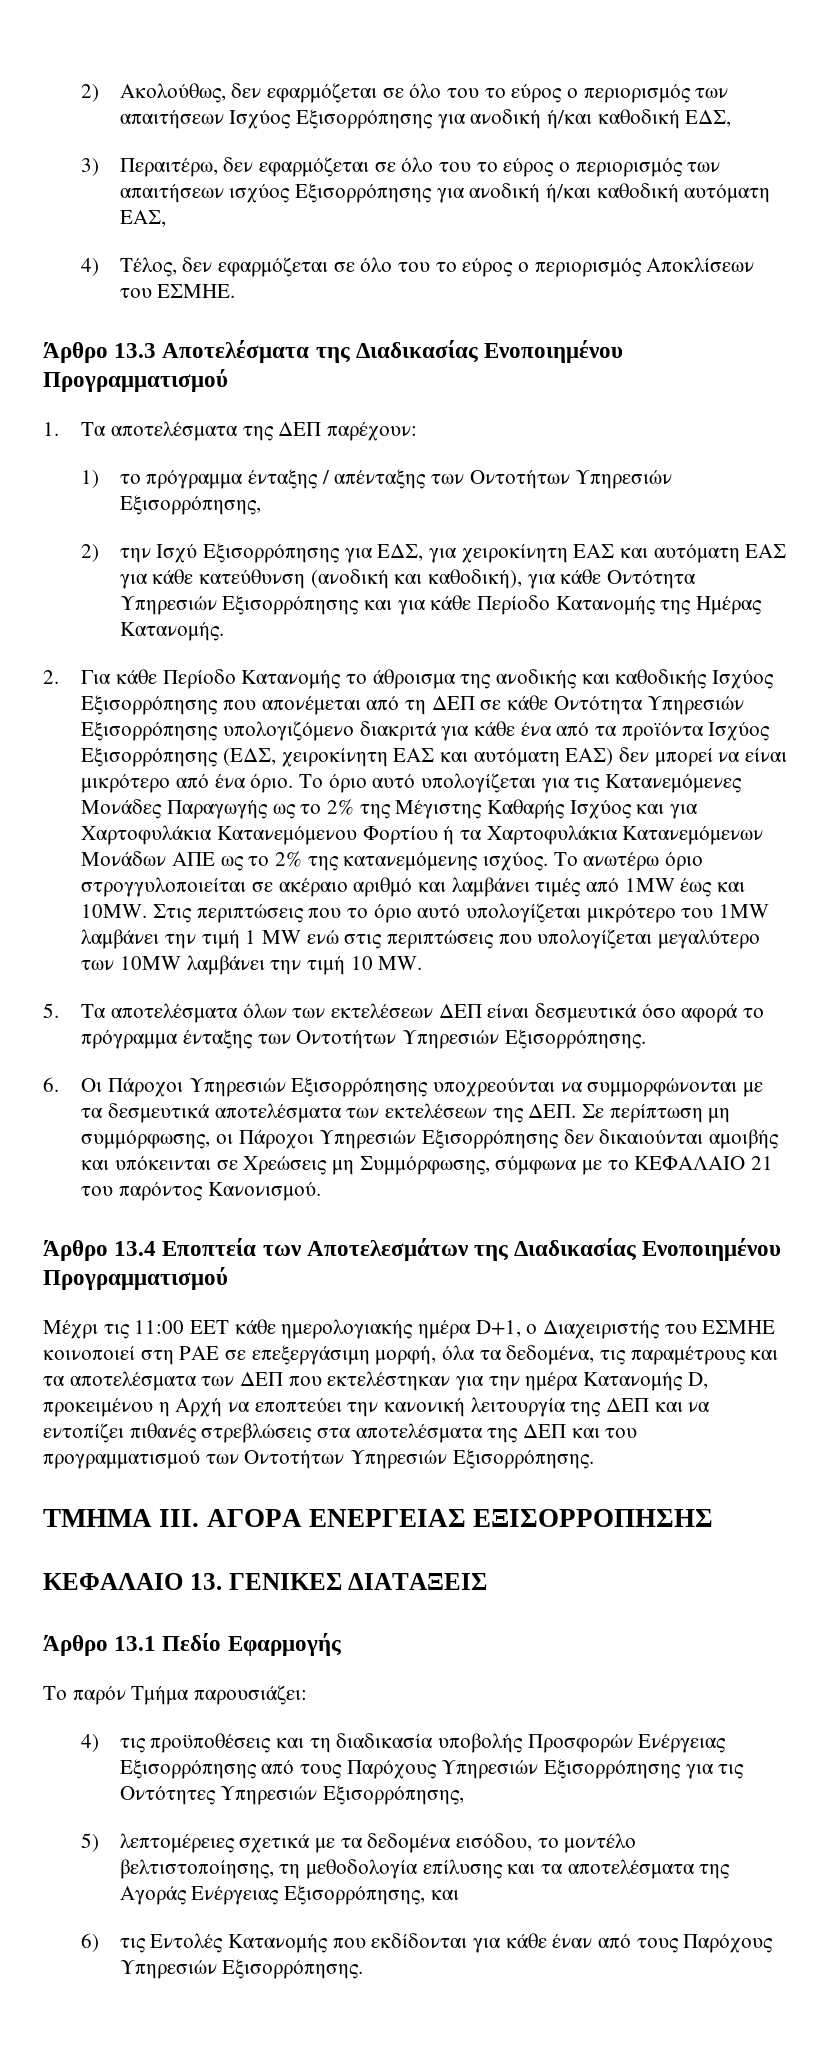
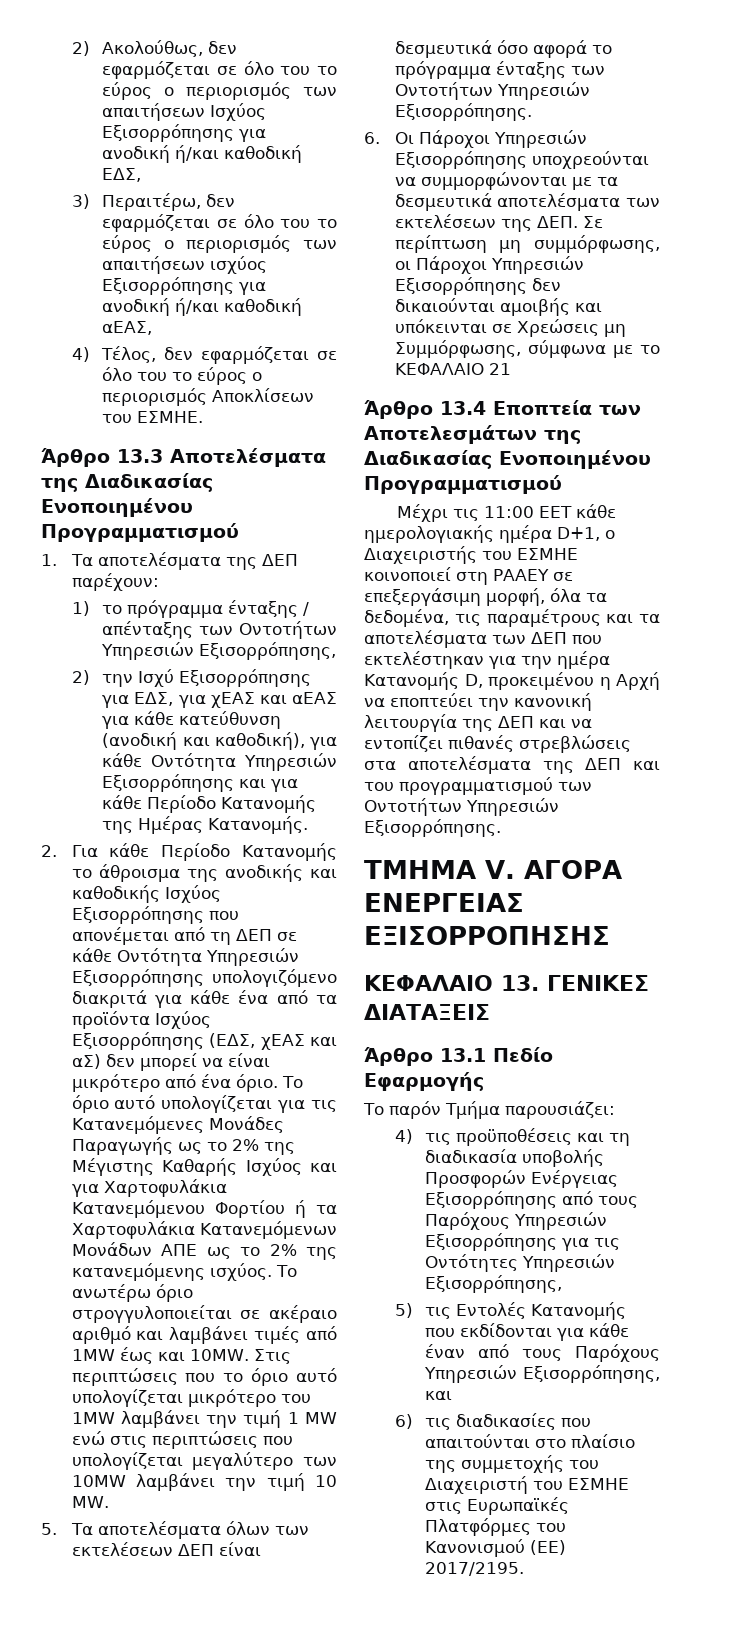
- 3) Περαιτέρω, δεν εφαρμόζεται σε όλο του το εύρος ο περιορισμός των απαιτήσεων ισχύος Εξισορρόπησης για ανοδική ή/και καθοδική αυτόματη ΕΑΣ,
+ 3) Περαιτέρω, δεν εφαρμόζεται σε όλο του το εύρος ο περιορισμός των απαιτήσεων ισχύος Εξισορρόπησης για ανοδική ή/και καθοδική αΕΑΣ,
- 2) την Ισχύ Εξισορρόπησης για ΕΔΣ, για χειροκίνητη ΕΑΣ και αυτόματη ΕΑΣ για κάθε κατεύθυνση (ανοδική και καθοδική), για κάθε Οντότητα Υπηρεσιών Εξισορρόπησης και για κάθε Περίοδο Κατανομής της Ημέρας Κατανομής.
+ 2) την Ισχύ Εξισορρόπησης για ΕΔΣ, για χΕΑΣ και αΕΑΣ για κάθε κατεύθυνση (ανοδική και καθοδική), για κάθε Οντότητα Υπηρεσιών Εξισορρόπησης και για κάθε Περίοδο Κατανομής της Ημέρας Κατανομής.
- 2. Για κάθε Περίοδο Κατανομής το άθροισμα της ανοδικής και καθοδικής Ισχύος Εξισορρόπησης που απονέμεται από τη ΔΕΠ σε κάθε Οντότητα Υπηρεσιών Εξισορρόπησης υπολογιζόμενο διακριτά για κάθε ένα από τα προϊόντα Ισχύος Εξισορρόπησης (ΕΔΣ, χειροκίνητη ΕΑΣ και αυτόματη ΕΑΣ) δεν μπορεί να είναι μικρότερο από ένα όριο.
+ 2. Για κάθε Περίοδο Κατανομής το άθροισμα της ανοδικής και καθοδικής Ισχύος Εξισορρόπησης που απονέμεται από τη ΔΕΠ σε κάθε Οντότητα Υπηρεσιών Εξισορρόπησης υπολογιζόμενο διακριτά για κάθε ένα από τα προϊόντα Ισχύος Εξισορρόπησης (ΕΔΣ, χΕΑΣ και αΣ) δεν μπορεί να είναι μικρότερο από ένα όριο.
- 6. Οι Πάροχοι Υπηρεσιών Εξισορρόπησης υποχρεούνται να συμμορφώνονται με τα δεσμευτικά αποτελέσματα των εκτελέσεων της ΔΕΠ. Σε περίπτωση μη συμμόρφωσης, οι Πάροχοι Υπηρεσιών Εξισορρόπησης δεν δικαιούνται αμοιβής και υπόκεινται σε Χρεώσεις μη Συμμόρφωσης, σύμφωνα με το ΚΕΦΑΛΑΙΟ 21 του παρόντος Κανονισμού.
+ 6. Οι Πάροχοι Υπηρεσιών Εξισορρόπησης υποχρεούνται να συμμορφώνονται με τα δεσμευτικά αποτελέσματα των εκτελέσεων της ΔΕΠ. Σε περίπτωση μη συμμόρφωσης, οι Πάροχοι Υπηρεσιών Εξισορρόπησης δεν δικαιούνται αμοιβής και υπόκεινται σε Χρεώσεις μη Συμμόρφωσης, σύμφωνα με το ΚΕΦΑΛΑΙΟ 21
- Μέχρι τις 11:00 ΕΕΤ κάθε ημερολογιακής ημέρα D+1, ο Διαχειριστής του ΕΣΜΗΕ κοινοποιεί στη ΡΑΕ σε επεξεργάσιμη μορφή, όλα τα δεδομένα, τις παραμέτρους και τα αποτελέσματα των ΔΕΠ που εκτελέστηκαν για την ημέρα Κατανομής D, προκειμένου η Αρχή να εποπτεύει την κανονική λειτουργία της ΔΕΠ και να εντοπίζει πιθανές στρεβλώσεις στα αποτελέσματα της ΔΕΠ και του προγραμματισμού των Οντοτήτων Υπηρεσιών Εξισορρόπησης.
+ Μέχρι τις 11:00 ΕΕΤ κάθε ημερολογιακής ημέρα D+1, ο Διαχειριστής του ΕΣΜΗΕ κοινοποιεί στη ΡΑΑΕΥ σε επεξεργάσιμη μορφή, όλα τα δεδομένα, τις παραμέτρους και τα αποτελέσματα των ΔΕΠ που εκτελέστηκαν για την ημέρα Κατανομής D, προκειμένου η Αρχή να εποπτεύει την κανονική λειτουργία της ΔΕΠ και να εντοπίζει πιθανές στρεβλώσεις στα αποτελέσματα της ΔΕΠ και του προγραμματισμού των Οντοτήτων Υπηρεσιών Εξισορρόπησης.
- ΤΜΗΜΑ ΙΙΙ. ΑΓΟΡΑ ΕΝΕΡΓΕΙΑΣ ΕΞΙΣΟΡΡΟΠΗΣΗΣ
+ ΤΜΗΜΑ V. ΑΓΟΡΑ ΕΝΕΡΓΕΙΑΣ ΕΞΙΣΟΡΡΟΠΗΣΗΣ
- 5) λεπτομέρειες σχετικά με τα δεδομένα εισόδου, το μοντέλο βελτιστοποίησης, τη μεθοδολογία επίλυσης και τα αποτελέσματα της Αγοράς Ενέργειας Εξισορρόπησης, και
- 6) τις Εντολές Κατανομής που εκδίδονται για κάθε έναν από τους Παρόχους Υπηρεσιών Εξισορρόπησης.
+ 5) τις Εντολές Κατανομής που εκδίδονται για κάθε έναν από τους Παρόχους Υπηρεσιών Εξισορρόπησης, και
+ 6) τις διαδικασίες που απαιτούνται στο πλαίσιο της συμμετοχής του Διαχειριστή του ΕΣΜΗΕ στις Ευρωπαϊκές Πλατφόρμες του Κανονισμού (ΕΕ) 2017/2195.

